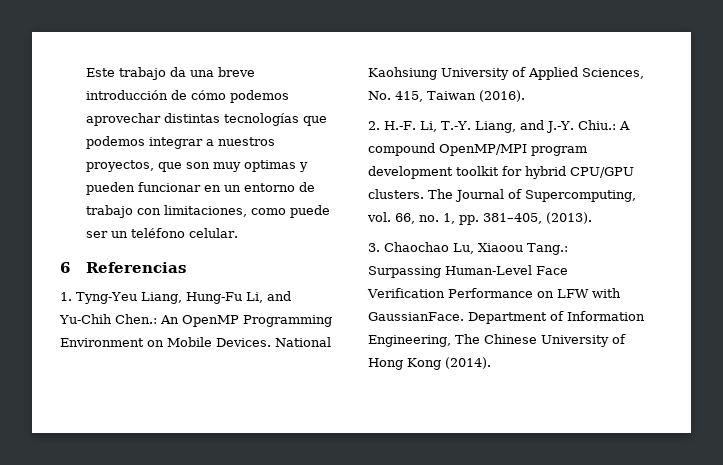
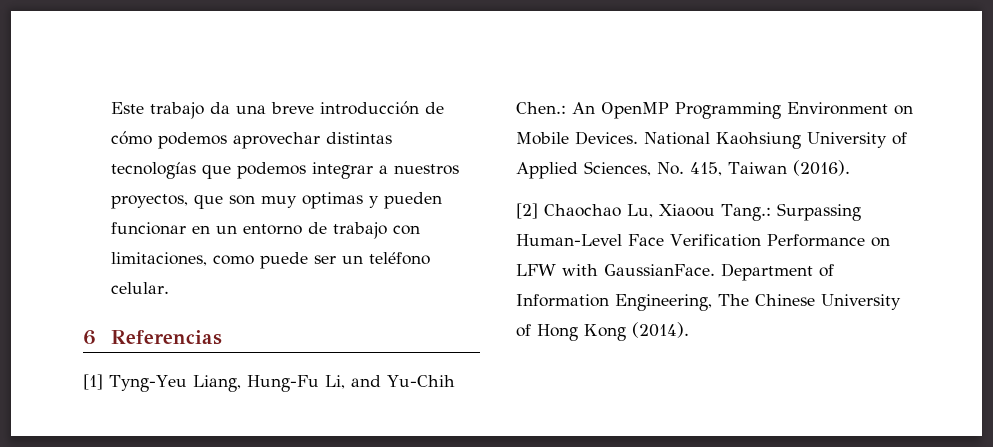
- 1. Tyng-Yeu Liang, Hung-Fu Li, and Yu-Chih Chen.: An OpenMP Programming Environment on Mobile Devices.
+ [1] Tyng-Yeu Liang, Hung-Fu Li, and Yu-Chih Chen.: An OpenMP Programming Environment on Mobile Devices.
- 2. H.-F. Li, T.-Y. Liang, and J.-Y. Chiu.: A compound OpenMP/MPI program development toolkit for hybrid CPU/GPU clusters. The Journal of Supercomputing, vol. 66, no. 1, pp. 381–405, (2013).
- 3. Chaochao Lu, Xiaoou Tang.: Surpassing Human-Level Face Verification Performance on LFW with GaussianFace.
+ [2] Chaochao Lu, Xiaoou Tang.: Surpassing Human-Level Face Verification Performance on LFW with GaussianFace.

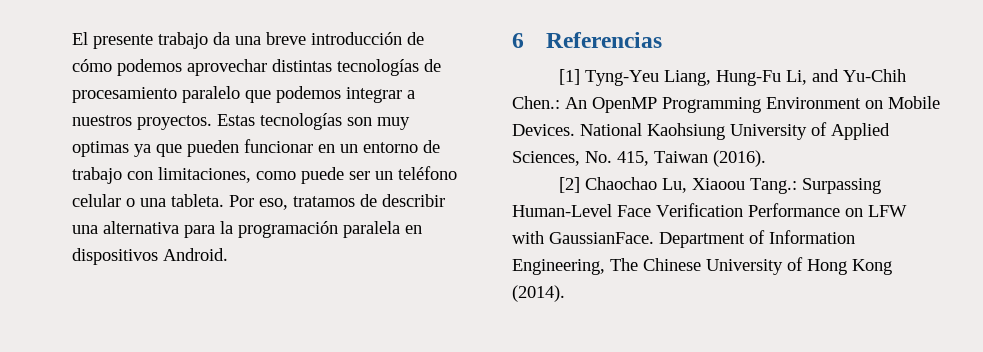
- Este trabajo da una breve introducción de cómo podemos aprovechar distintas tecnologías que podemos integrar a nuestros proyectos, que son muy optimas y pueden funcionar en un entorno de trabajo con limitaciones, como puede ser un teléfono celular.
+ El presente trabajo da una breve introducción de cómo podemos aprovechar distintas tecnologías de procesamiento paralelo que podemos integrar a nuestros proyectos. Estas tecnologías son muy optimas ya que pueden funcionar en un entorno de trabajo con limitaciones, como puede ser un teléfono celular o una tableta. Por eso, tratamos de describir una alternativa para la programación paralela en dispositivos Android.

